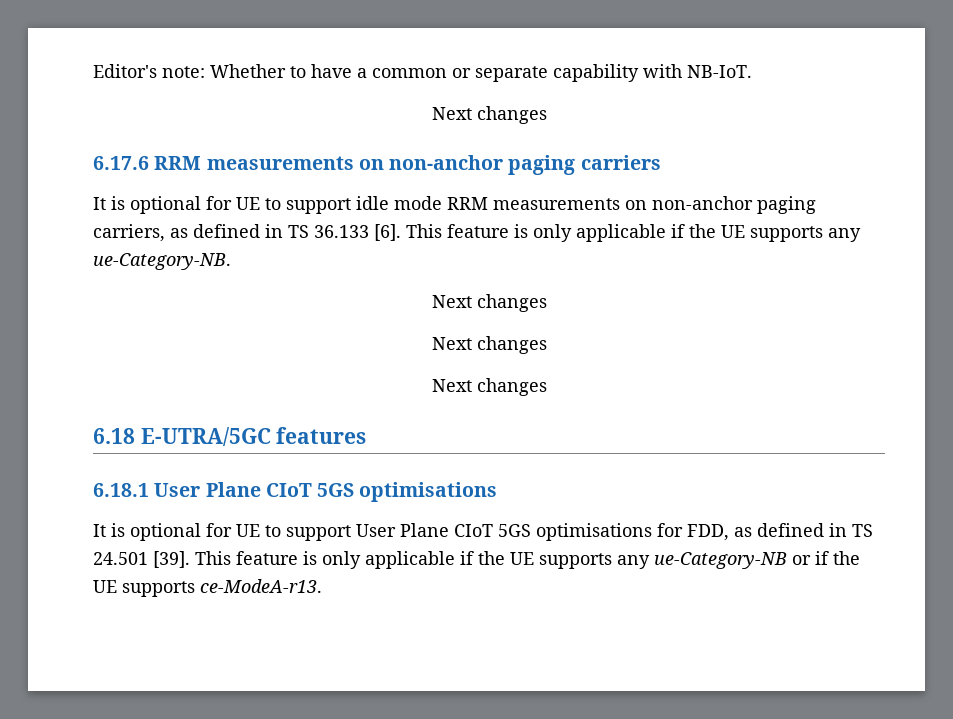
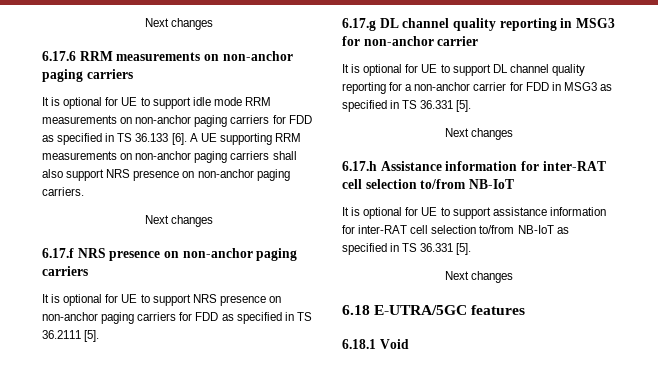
- Editor's note: Whether to have a common or separate capability with NB-IoT.
- It is optional for UE to support idle mode RRM measurements on non-anchor paging carriers, as defined in TS 36.133 [6]. This feature is only applicable if the UE supports any ue-Category-NB.
+ It is optional for UE to support idle mode RRM measurements on non-anchor paging carriers for FDD as specified in TS 36.133 [6]. A UE supporting RRM measurements on non-anchor paging carriers shall also support NRS presence on non-anchor paging carriers.
  Next changes
+ 6.17.f NRS presence on non-anchor paging carriers
+ It is optional for UE to support NRS presence on non-anchor paging carriers for FDD as specified in TS 36.2111 [5].
+ 6.17.g DL channel quality reporting in MSG3 for non-anchor carrier
+ It is optional for UE to support DL channel quality reporting for a non-anchor carrier for FDD in MSG3 as specified in TS 36.331 [5].
  Next changes
+ 6.17.h Assistance information for inter-RAT cell selection to/from NB-IoT
+ It is optional for UE to support assistance information for inter-RAT cell selection to/from NB-IoT as specified in TS 36.331 [5].
- 6.18.1 User Plane CIoT 5GS optimisations
- It is optional for UE to support User Plane CIoT 5GS optimisations for FDD, as defined in TS 24.501 [39]. This feature is only applicable if the UE supports any ue-Category-NB or if the UE supports ce-ModeA-r13.
+ 6.18.1 Void

